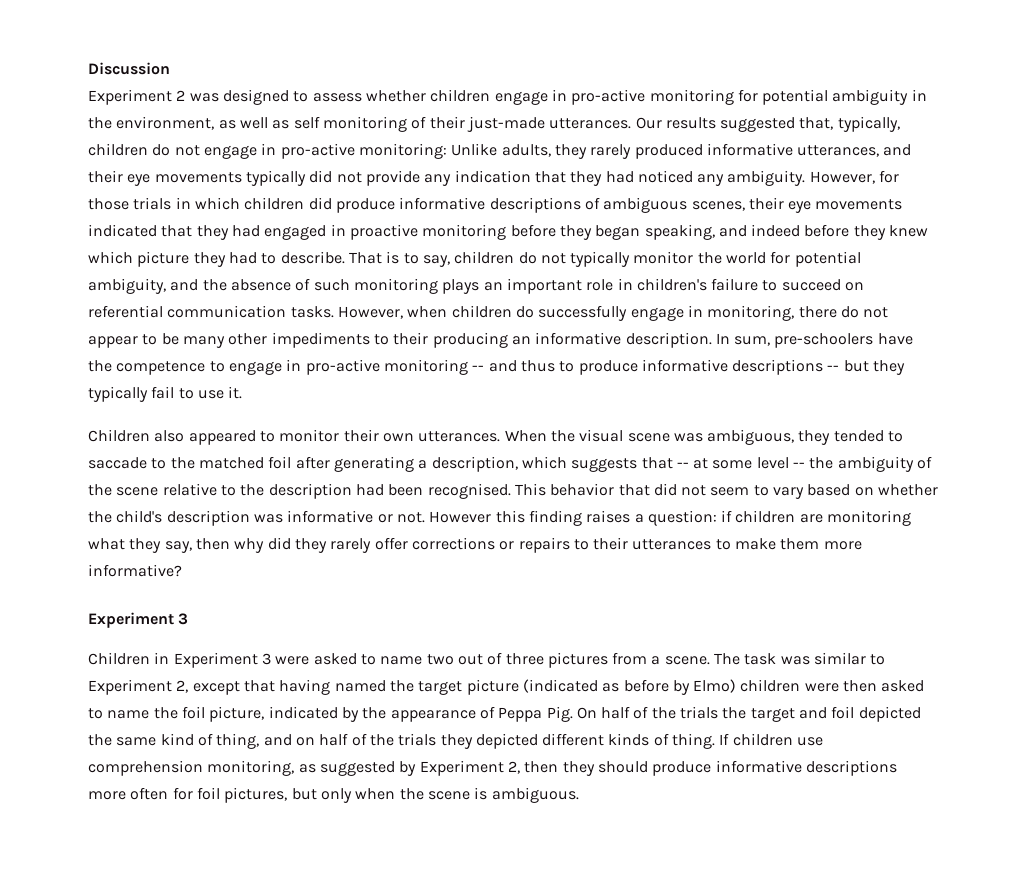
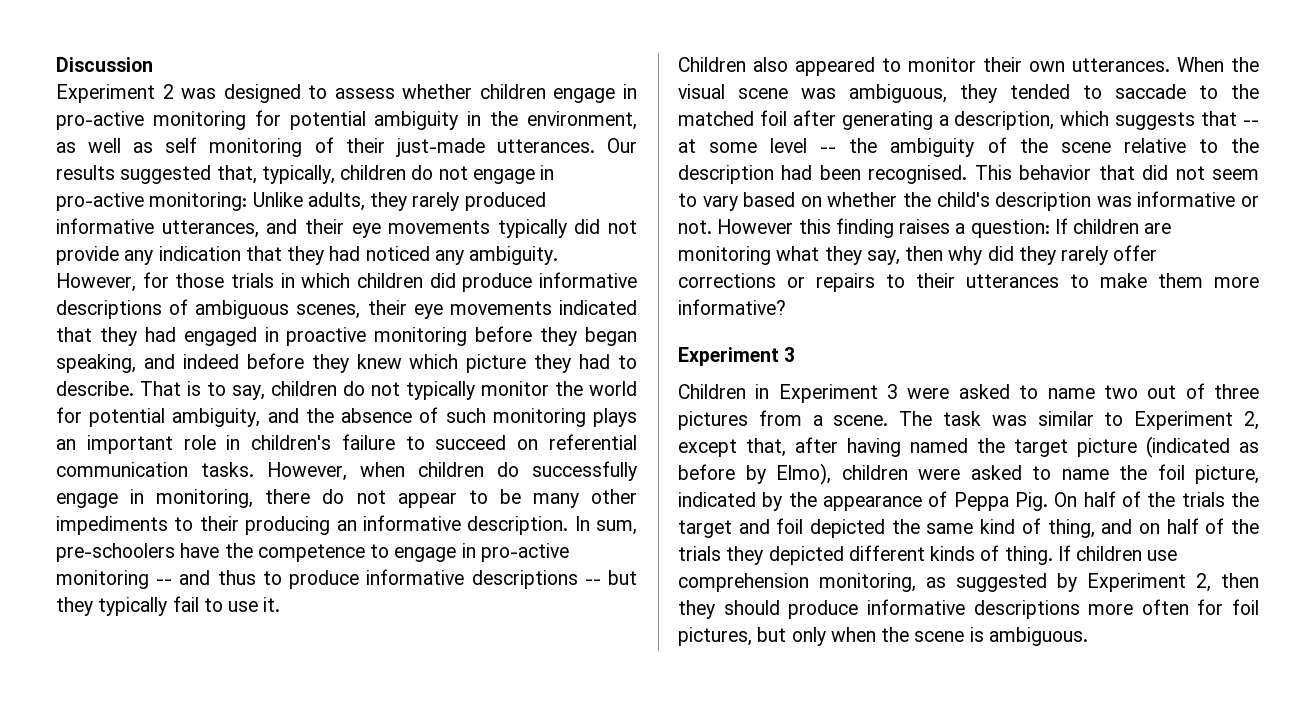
- However this finding raises a question: if children are monitoring what they say, then why did they rarely offer corrections or repairs to their utterances to make them more informative?
+ However this finding raises a question: If children are monitoring what they say, then why did they rarely offer corrections or repairs to their utterances to make them more informative?
- The task was similar to Experiment 2, except that having named the target picture (indicated as before by Elmo) children were then asked to name the foil picture, indicated by the appearance of Peppa Pig. On half of the trials the target and foil depicted the same kind of thing, and on half of the trials they depicted different kinds of thing.
+ The task was similar to Experiment 2, except that, after having named the target picture (indicated as before by Elmo), children were asked to name the foil picture, indicated by the appearance of Peppa Pig. On half of the trials the target and foil depicted the same kind of thing, and on half of the trials they depicted different kinds of thing.

